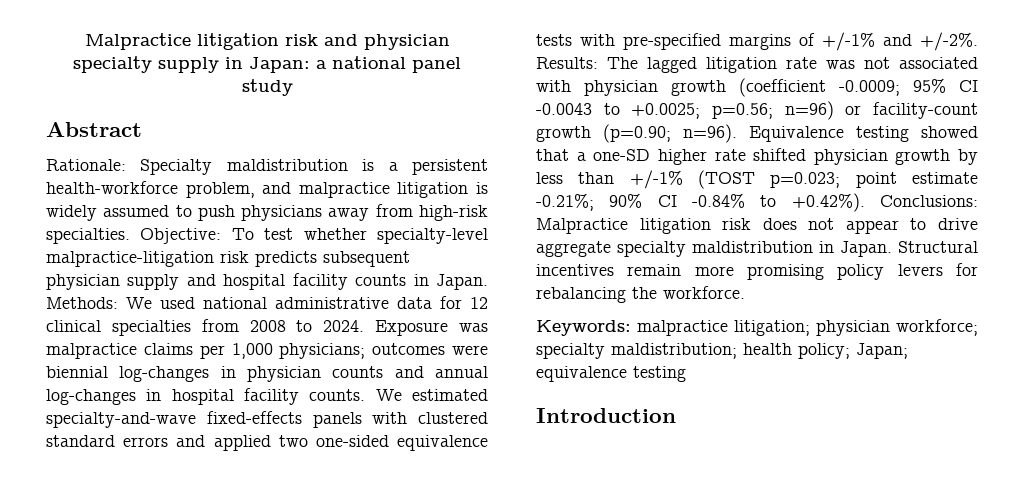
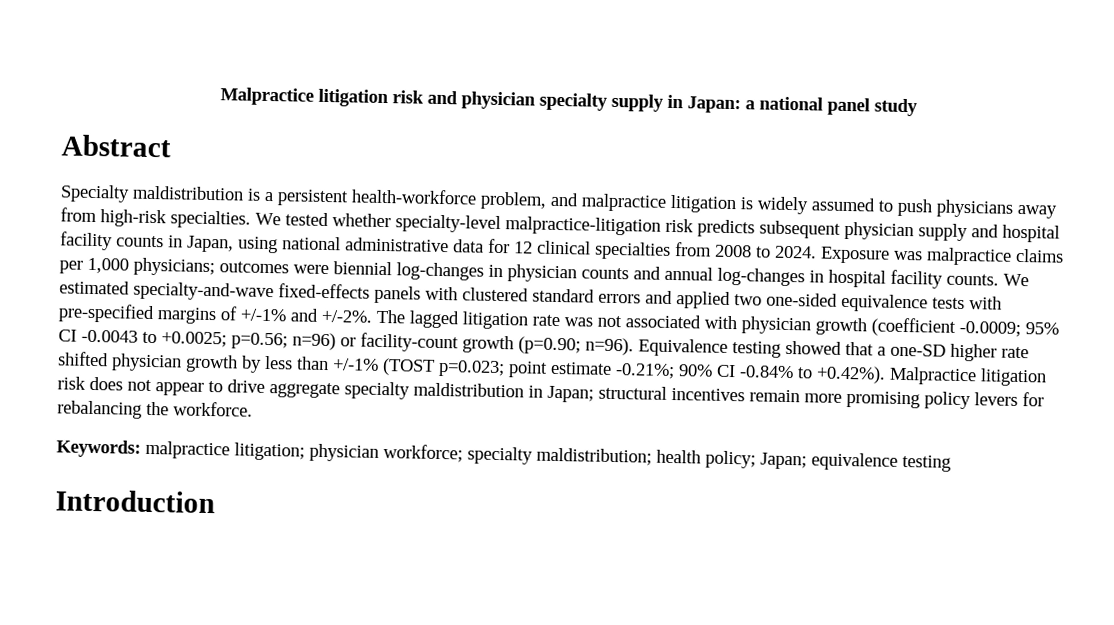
- Rationale: Specialty maldistribution is a persistent health-workforce problem, and malpractice litigation is widely assumed to push physicians away from high-risk specialties.
+ Specialty maldistribution is a persistent health-workforce problem, and malpractice litigation is widely assumed to push physicians away from high-risk specialties.
- Objective: To test whether specialty-level malpractice-litigation risk predicts subsequent physician supply and hospital facility counts in Japan. Methods: We used national administrative data for 12 clinical specialties from 2008 to 2024.
+ We tested whether specialty-level malpractice-litigation risk predicts subsequent physician supply and hospital facility counts in Japan, using national administrative data for 12 clinical specialties from 2008 to 2024.
- Results: The lagged litigation rate was not associated with physician growth (coefficient -0.0009; 95% CI -0.0043 to +0.0025; p=0.56; n=96) or facility-count growth (p=0.90; n=96).
+ The lagged litigation rate was not associated with physician growth (coefficient -0.0009; 95% CI -0.0043 to +0.0025; p=0.56; n=96) or facility-count growth (p=0.90; n=96).
- Equivalence testing showed that a one-SD higher rate shifted physician growth by less than +/-1% (TOST p=0.023; point estimate -0.21%; 90% CI -0.84% to +0.42%). Conclusions: Malpractice litigation risk does not appear to drive aggregate specialty maldistribution in Japan. Structural incentives remain more promising policy levers for rebalancing the workforce.
+ Equivalence testing showed that a one-SD higher rate shifted physician growth by less than +/-1% (TOST p=0.023; point estimate -0.21%; 90% CI -0.84% to +0.42%). Malpractice litigation risk does not appear to drive aggregate specialty maldistribution in Japan; structural incentives remain more promising policy levers for rebalancing the workforce.

